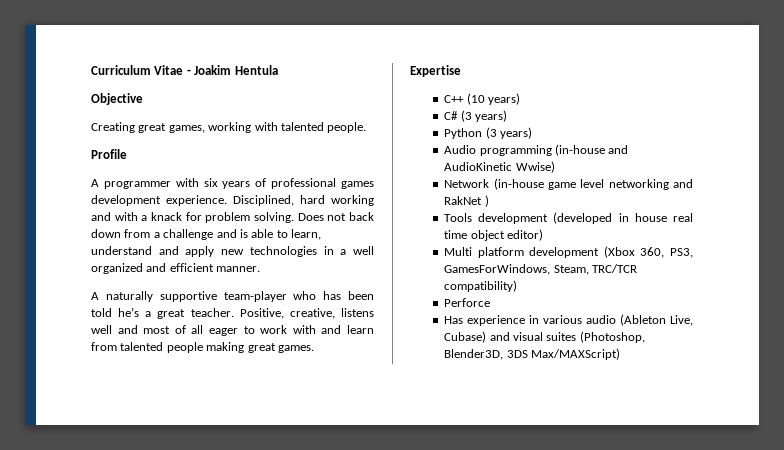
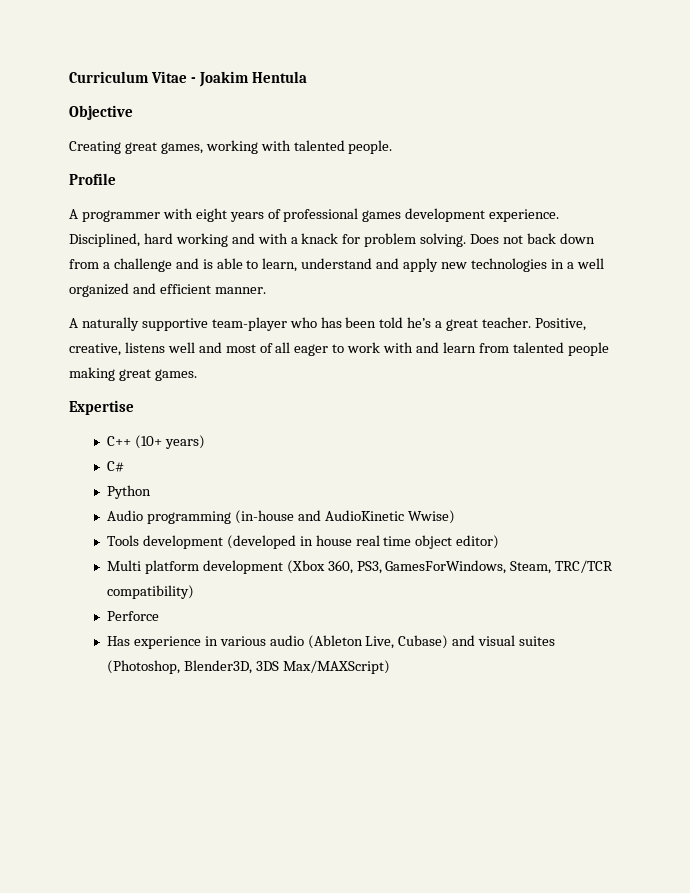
- A programmer with six years of professional games development experience.
+ A programmer with eight years of professional games development experience.
- C++ (10 years)
+ C++ (10+ years)
- C# (3 years)
+ C#
- Python (3 years)
+ Python
- Network (in-house game level networking and RakNet )

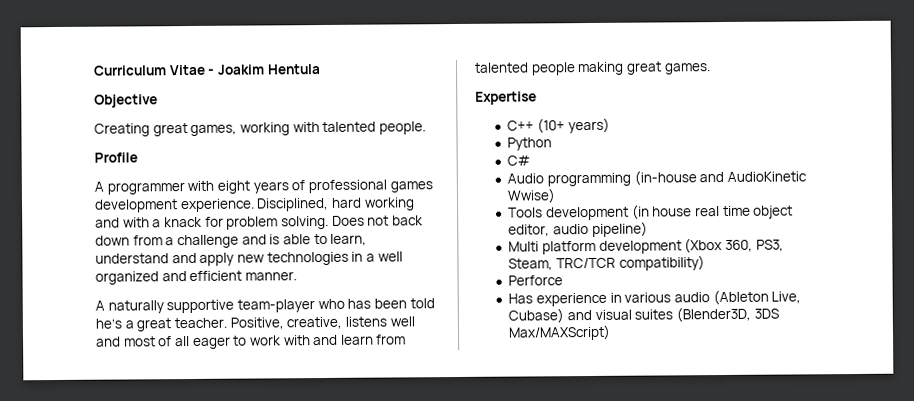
+ Python
- Python
- Tools development (developed in house real time object editor)
+ Tools development (in house real time object editor, audio pipeline)
- Multi platform development (Xbox 360, PS3, GamesForWindows, Steam, TRC/TCR compatibility)
+ Multi platform development (Xbox 360, PS3, Steam, TRC/TCR compatibility)
- Has experience in various audio (Ableton Live, Cubase) and visual suites (Photoshop, Blender3D, 3DS Max/MAXScript)
+ Has experience in various audio (Ableton Live, Cubase) and visual suites (Blender3D, 3DS Max/MAXScript)

